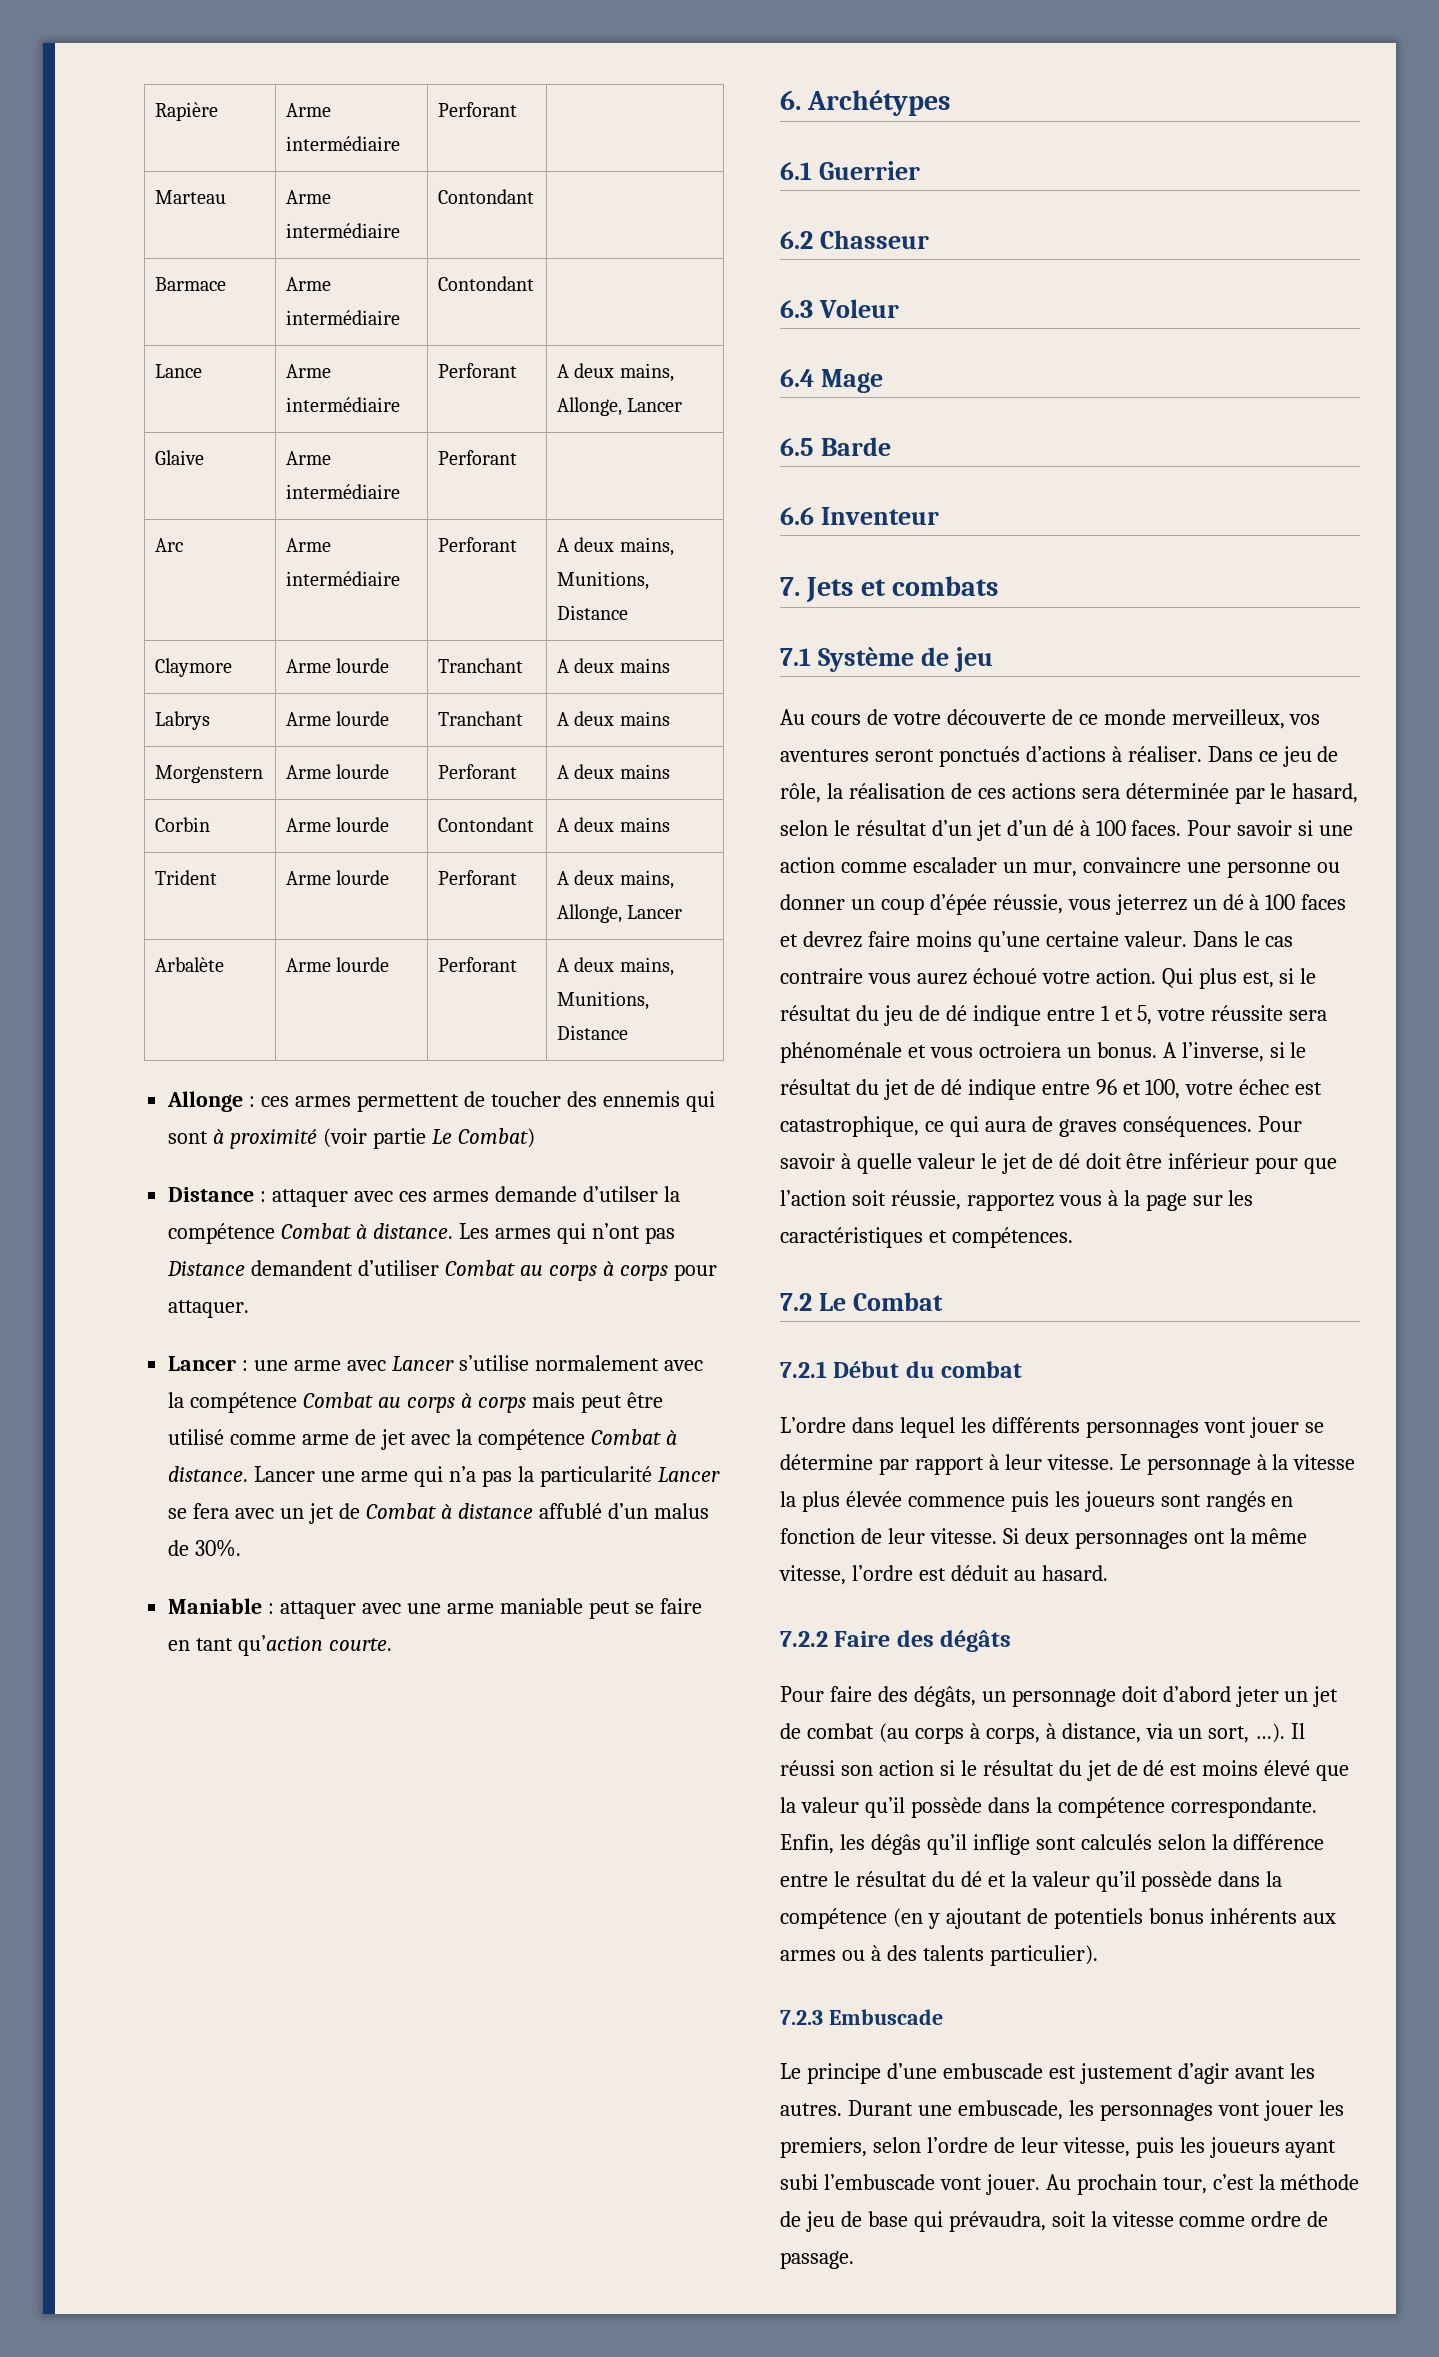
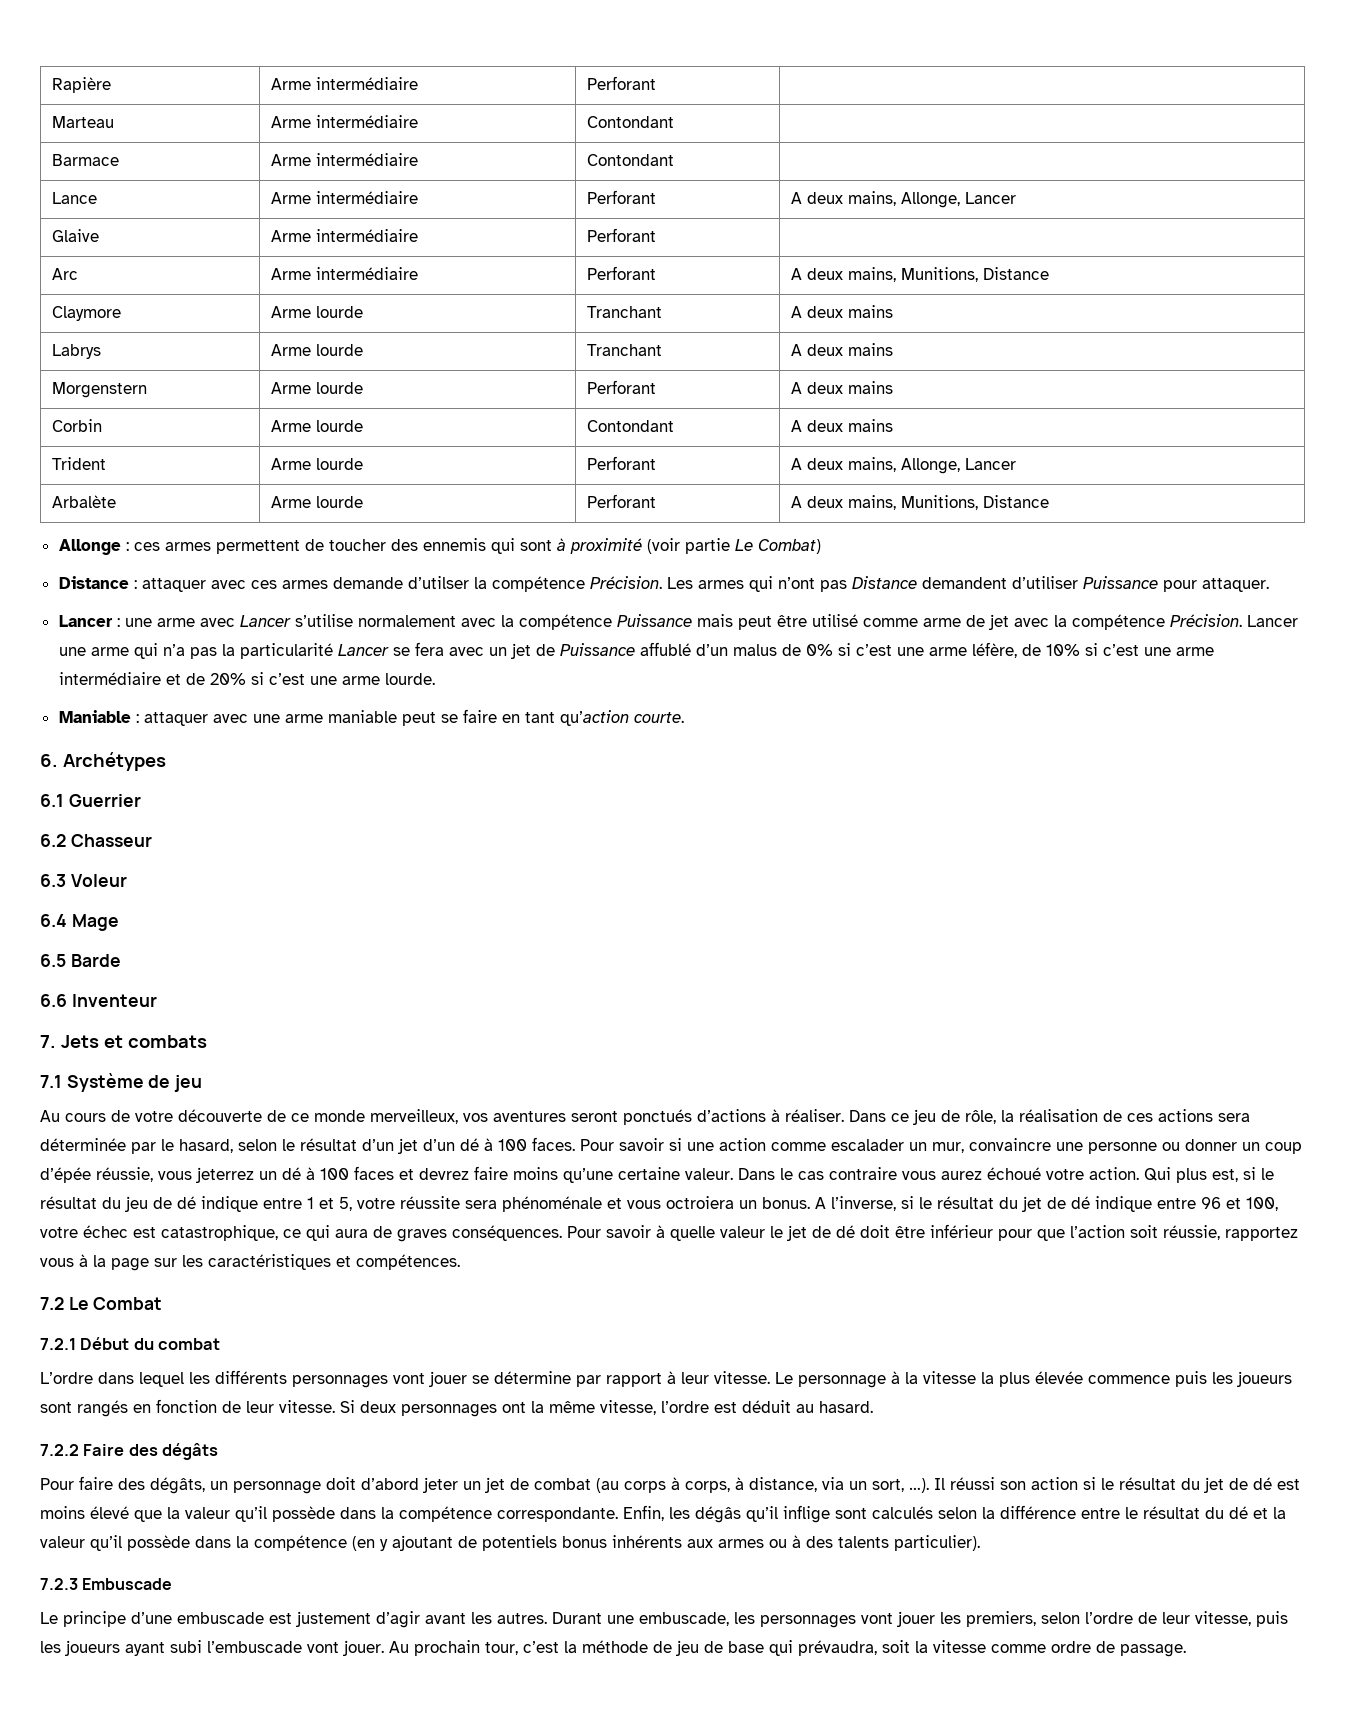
- Distance : attaquer avec ces armes demande d’utilser la compétence Combat à distance.
+ Distance : attaquer avec ces armes demande d’utilser la compétence Précision.
- Les armes qui n’ont pas Distance demandent d’utiliser Combat au corps à corps pour attaquer.
+ Les armes qui n’ont pas Distance demandent d’utiliser Puissance pour attaquer.
- Lancer : une arme avec Lancer s’utilise normalement avec la compétence Combat au corps à corps mais peut être utilisé comme arme de jet avec la compétence Combat à distance.
+ Lancer : une arme avec Lancer s’utilise normalement avec la compétence Puissance mais peut être utilisé comme arme de jet avec la compétence Précision.
- Lancer une arme qui n’a pas la particularité Lancer se fera avec un jet de Combat à distance affublé d’un malus de 30%.
+ Lancer une arme qui n’a pas la particularité Lancer se fera avec un jet de Puissance affublé d’un malus de 0% si c’est une arme léfère, de 10% si c’est une arme intermédiaire et de 20% si c’est une arme lourde.

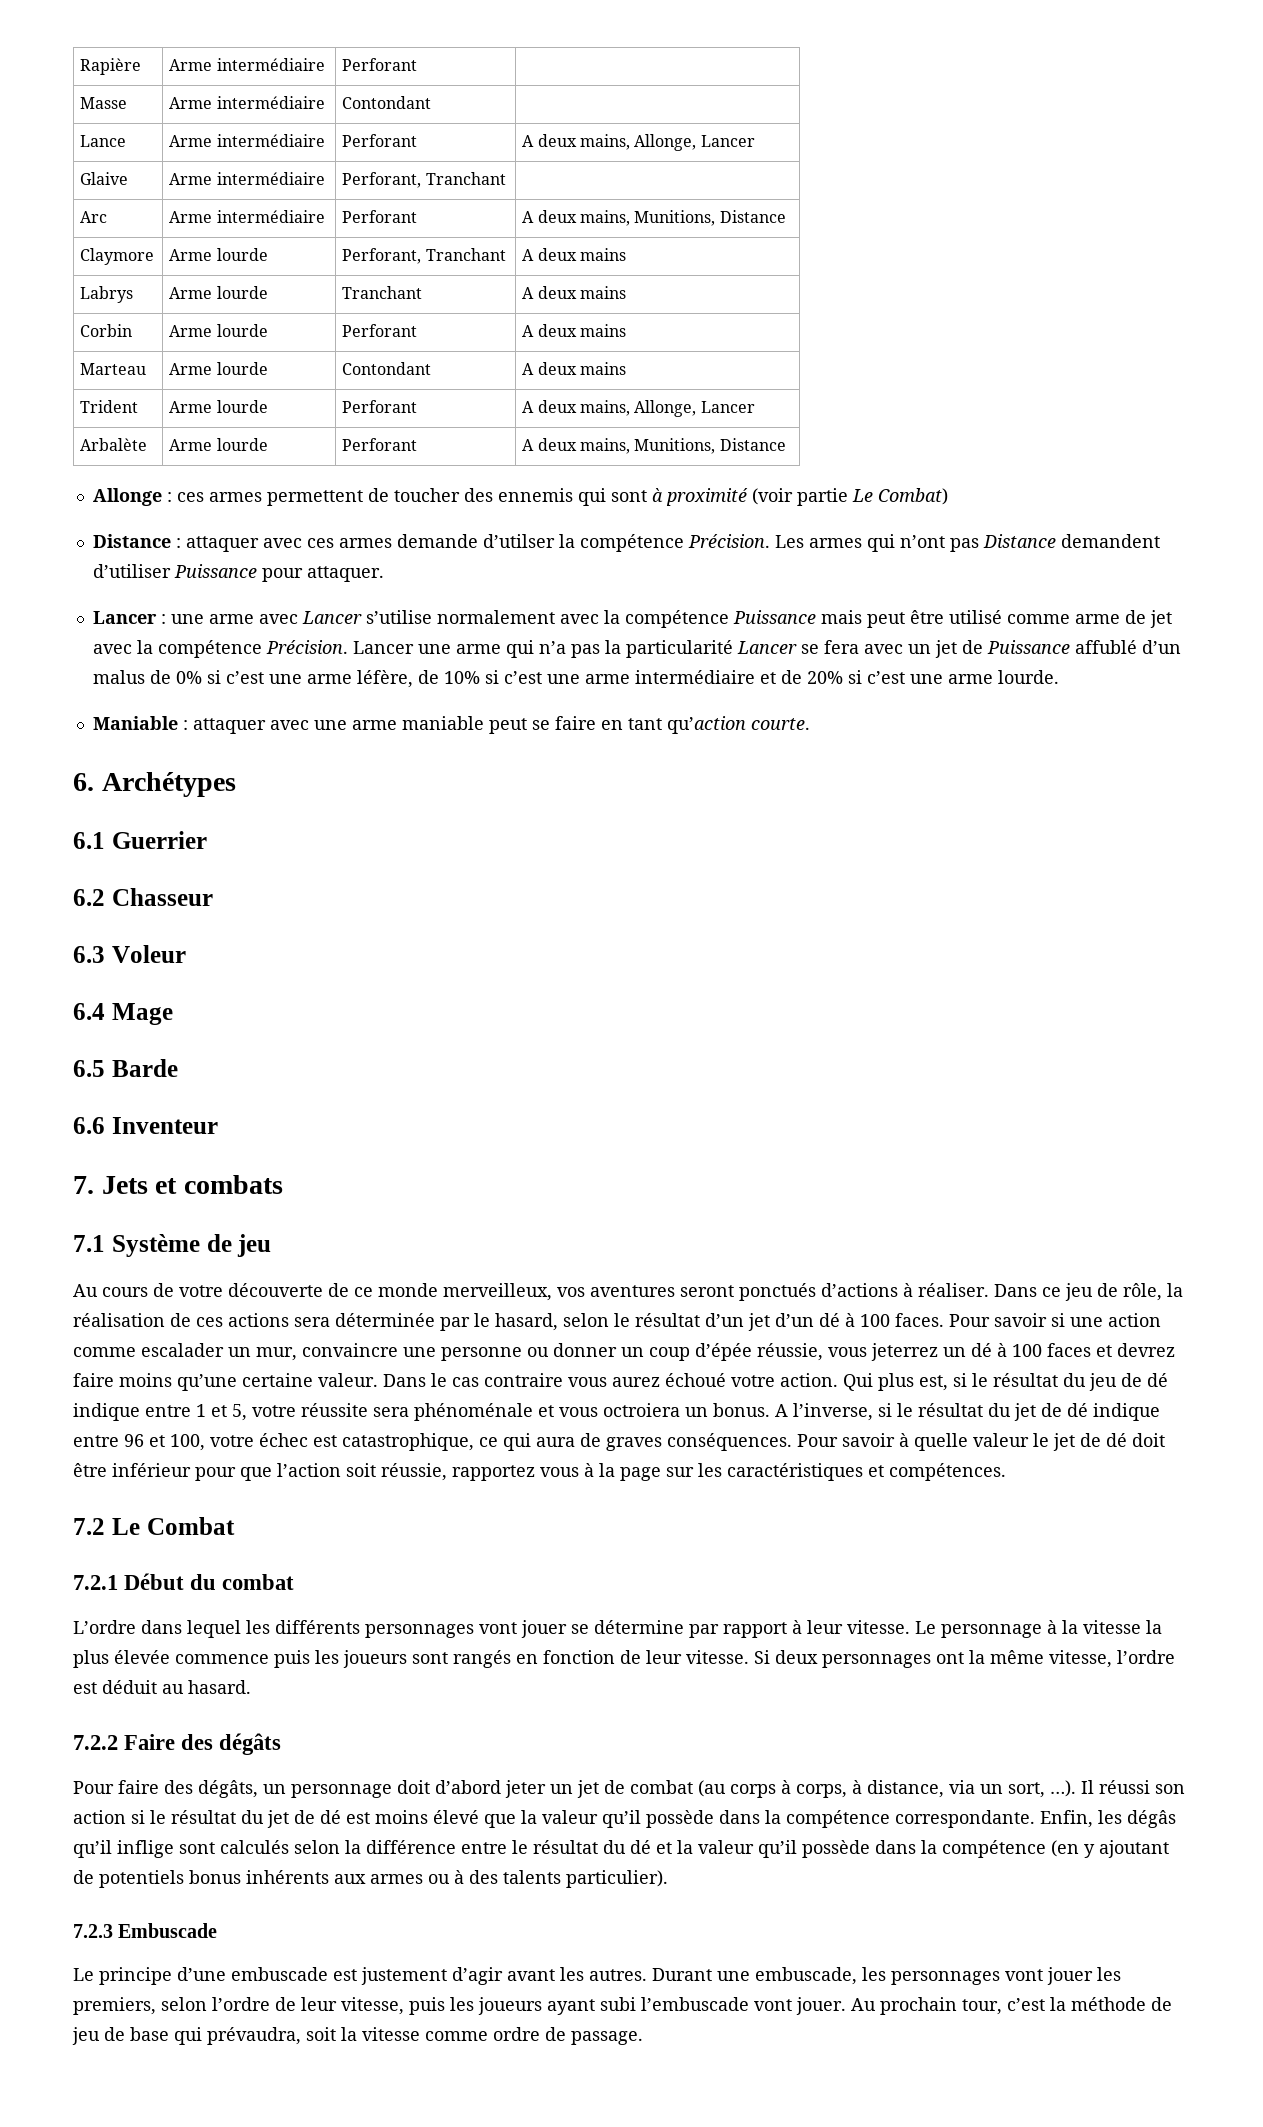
- Marteau | Arme intermédiaire | Contondant |
- Barmace | Arme intermédiaire | Contondant |
+ Masse | Arme intermédiaire | Contondant |
- Glaive | Arme intermédiaire | Perforant |
+ Glaive | Arme intermédiaire | Perforant, Tranchant |
- Claymore | Arme lourde | Tranchant | A deux mains
+ Claymore | Arme lourde | Perforant, Tranchant | A deux mains
- Morgenstern | Arme lourde | Perforant | A deux mains
+ Corbin | Arme lourde | Perforant | A deux mains
- Corbin | Arme lourde | Contondant | A deux mains
+ Marteau | Arme lourde | Contondant | A deux mains

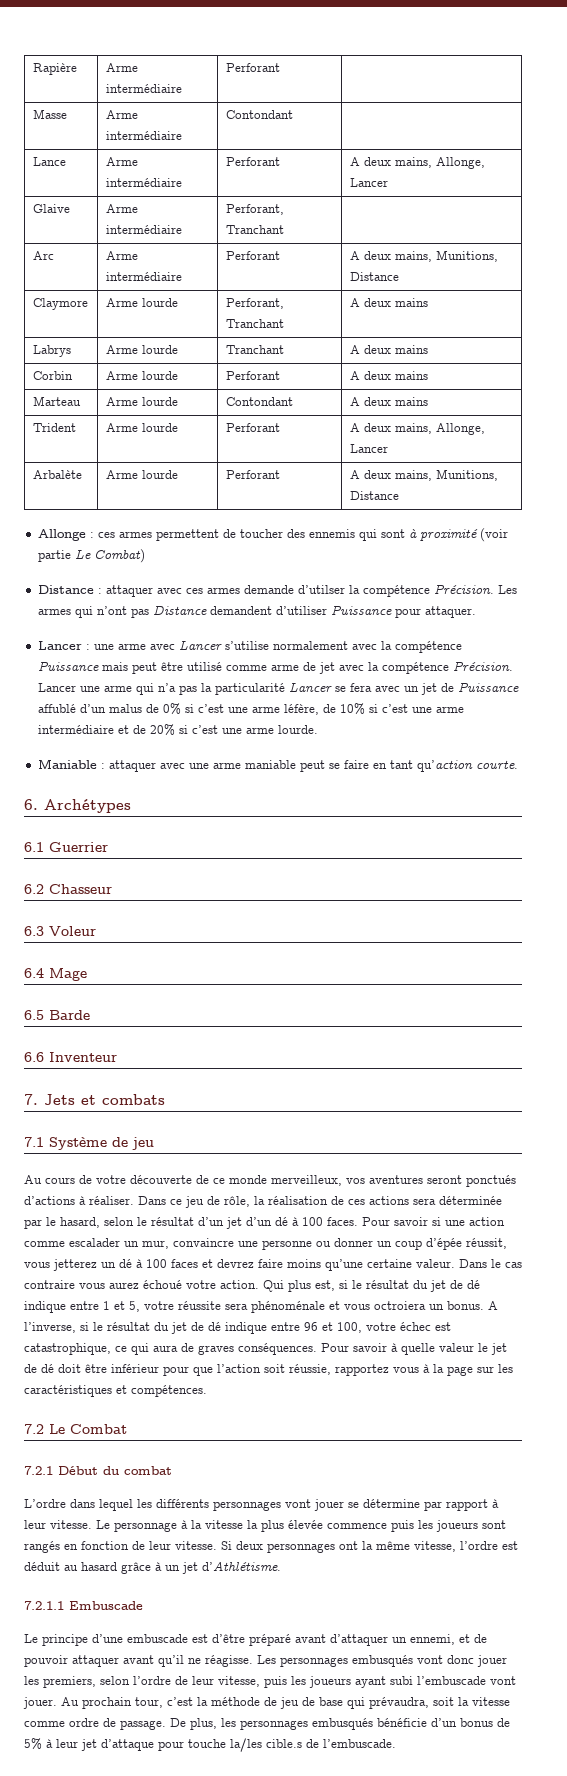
- Pour savoir si une action comme escalader un mur, convaincre une personne ou donner un coup d’épée réussie, vous jeterrez un dé à 100 faces et devrez faire moins qu’une certaine valeur.
+ Pour savoir si une action comme escalader un mur, convaincre une personne ou donner un coup d’épée réussit, vous jetterez un dé à 100 faces et devrez faire moins qu’une certaine valeur.
- Qui plus est, si le résultat du jeu de dé indique entre 1 et 5, votre réussite sera phénoménale et vous octroiera un bonus.
+ Qui plus est, si le résultat du jet de dé indique entre 1 et 5, votre réussite sera phénoménale et vous octroiera un bonus.
- Si deux personnages ont la même vitesse, l’ordre est déduit au hasard.
- 7.2.2 Faire des dégâts
- Pour faire des dégâts, un personnage doit d’abord jeter un jet de combat (au corps à corps, à distance, via un sort, …). Il réussi son action si le résultat du jet de dé est moins élevé que la valeur qu’il possède dans la compétence correspondante. Enfin, les dégâs qu’il inflige sont calculés selon la différence entre le résultat du dé et la valeur qu’il possède dans la compétence (en y ajoutant de potentiels bonus inhérents aux armes ou à des talents particulier).
- 7.2.3 Embuscade
+ Si deux personnages ont la même vitesse, l’ordre est déduit au hasard grâce à un jet d’Athlétisme.
+ 7.2.1.1 Embuscade
- Le principe d’une embuscade est justement d’agir avant les autres. Durant une embuscade, les personnages vont jouer les premiers, selon l’ordre de leur vitesse, puis les joueurs ayant subi l’embuscade vont jouer.
+ Le principe d’une embuscade est d’être préparé avant d’attaquer un ennemi, et de pouvoir attaquer avant qu’il ne réagisse. Les personnages embusqués vont donc jouer les premiers, selon l’ordre de leur vitesse, puis les joueurs ayant subi l’embuscade vont jouer.
+ De plus, les personnages embusqués bénéficie d’un bonus de 5% à leur jet d’attaque pour touche la/les cible.s de l’embuscade.

